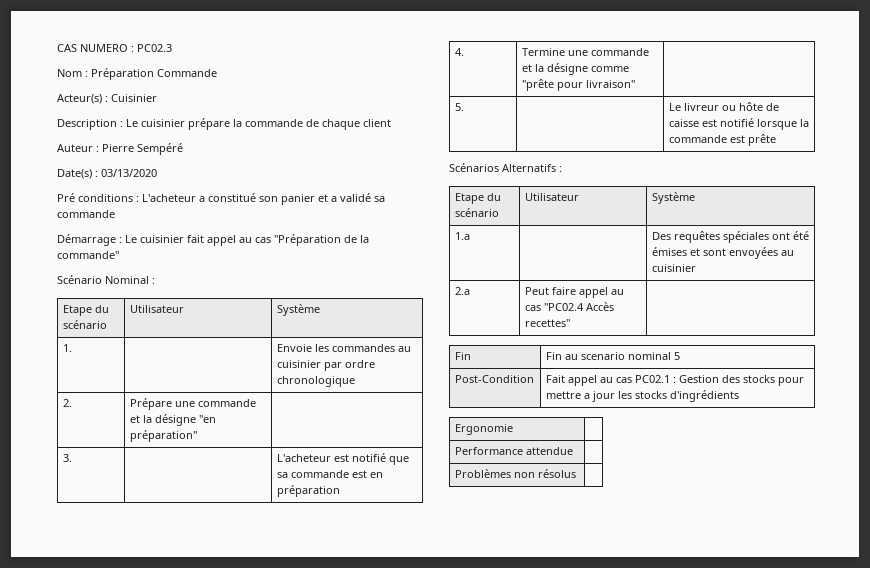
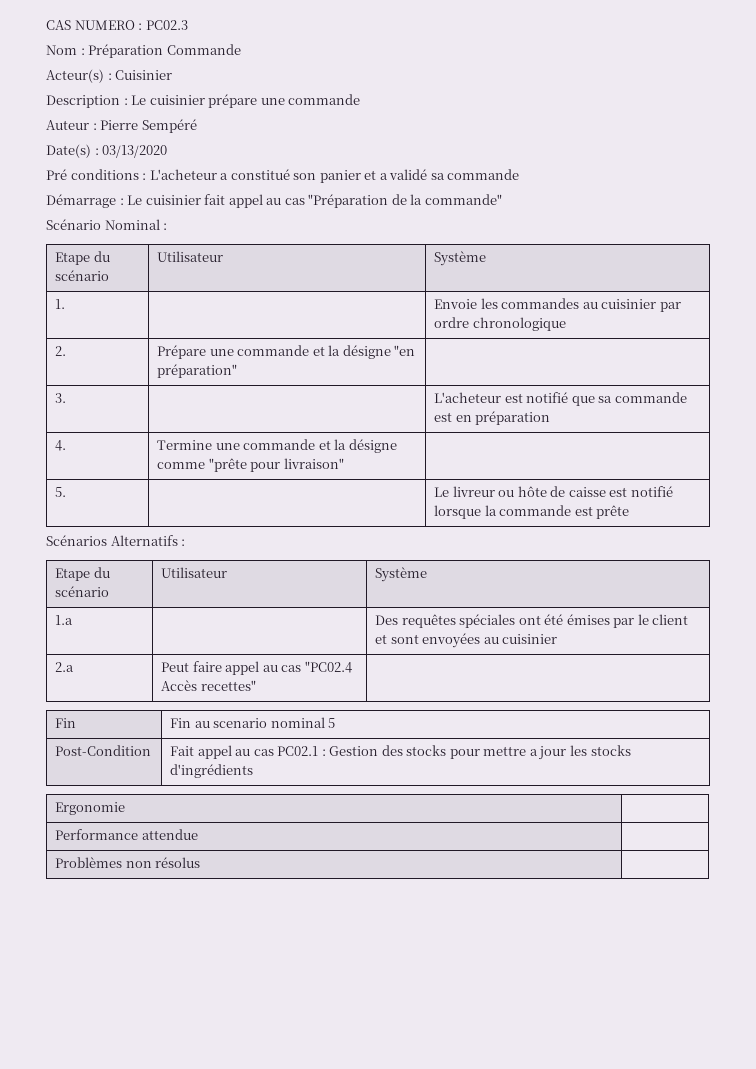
- Description : Le cuisinier prépare la commande de chaque client
+ Description : Le cuisinier prépare une commande
- 1.a | | Des requêtes spéciales ont été émises et sont envoyées au cuisinier
+ 1.a | | Des requêtes spéciales ont été émises par le client et sont envoyées au cuisinier

